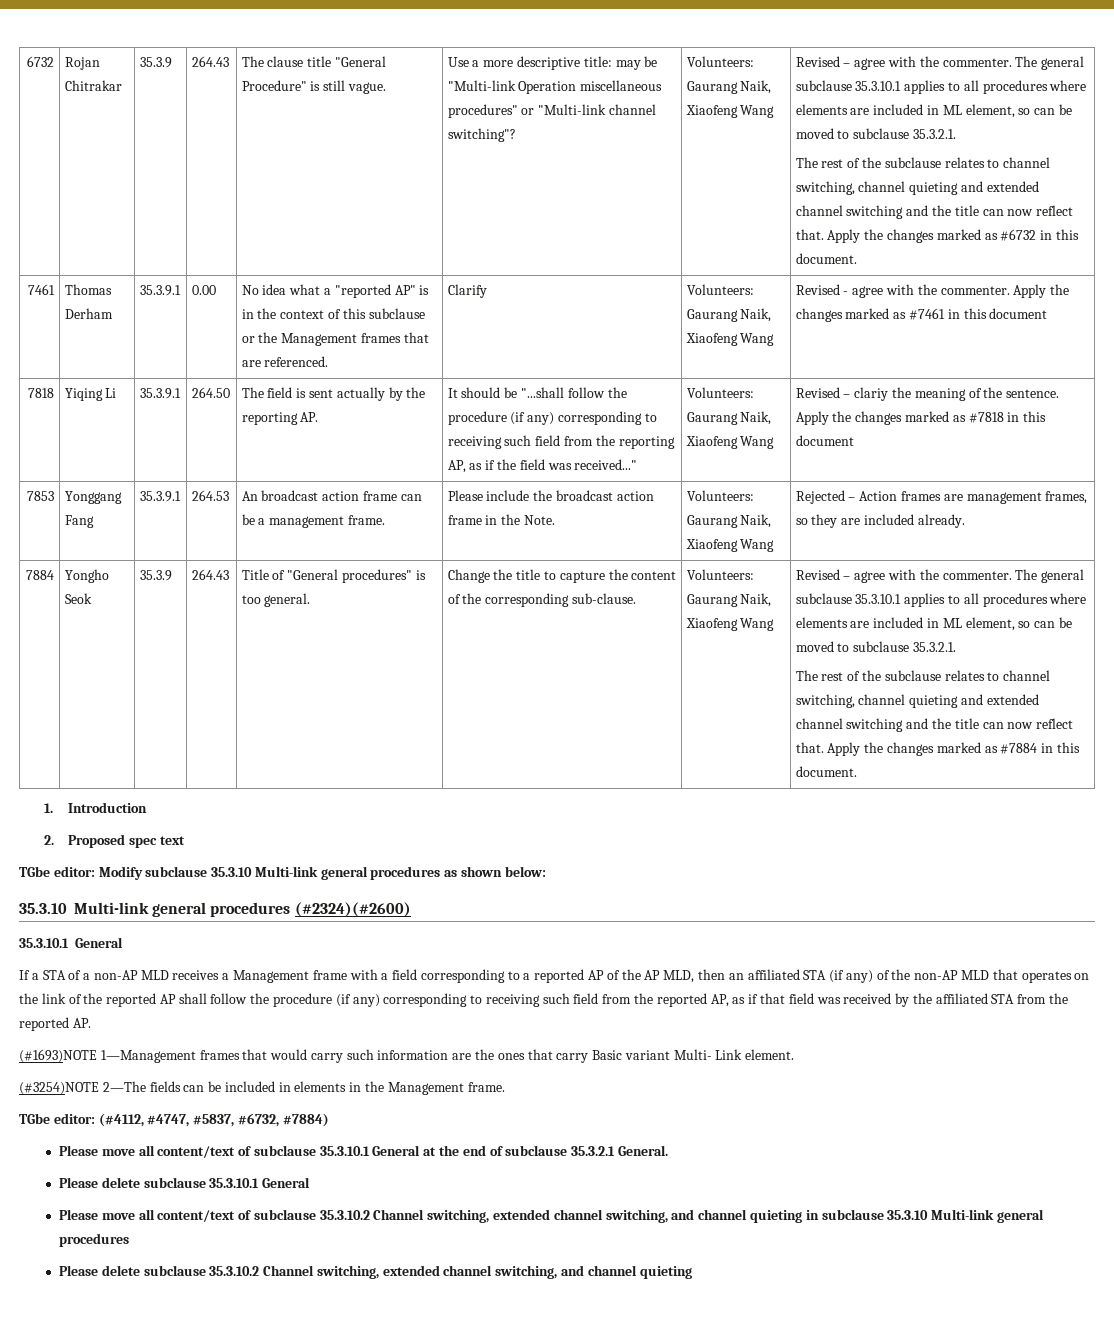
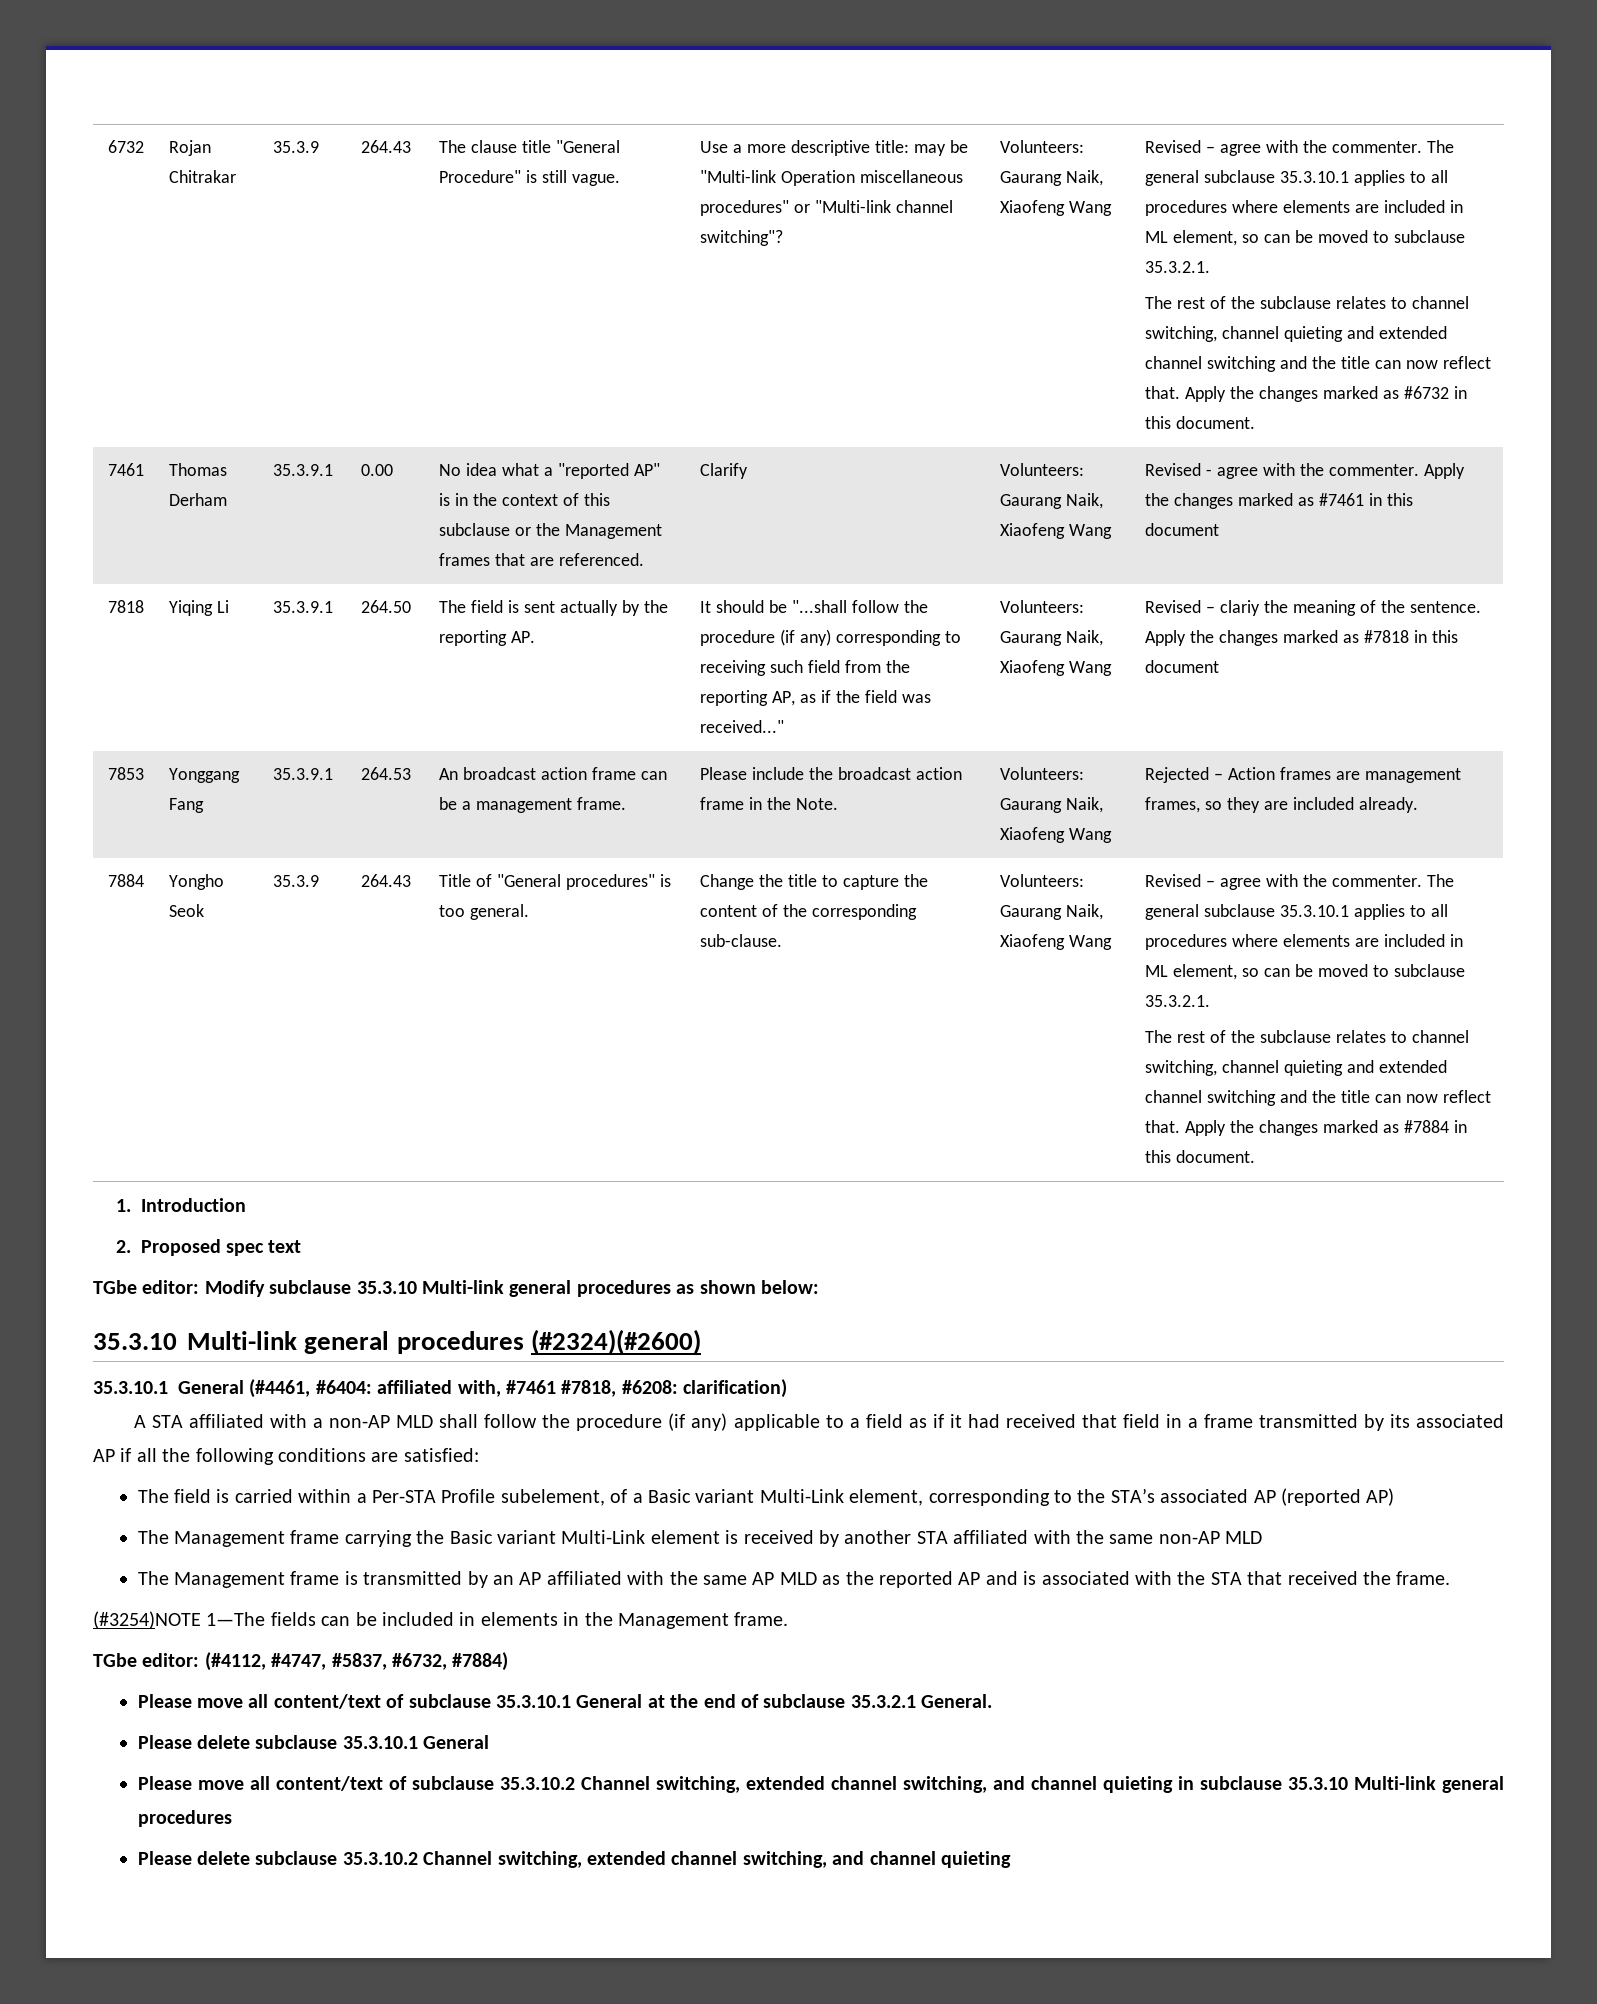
  35.3.10 Multi-link general procedures (#2324)(#2600)
- 35.3.10.1 General
- If a STA of a non-AP MLD receives a Management frame with a field corresponding to a reported AP of the AP MLD, then an affiliated STA (if any) of the non-AP MLD that operates on the link of the reported AP shall follow the procedure (if any) corresponding to receiving such field from the reported AP, as if that field was received by the affiliated STA from the reported AP.
- (#1693)NOTE 1—Management frames that would carry such information are the ones that carry Basic variant Multi- Link element.
+ 35.3.10.1 General (#4461, #6404: affiliated with, #7461 #7818, #6208: clarification)
+ A STA affiliated with a non-AP MLD shall follow the procedure (if any) applicable to a field as if it had received that field in a frame transmitted by its associated AP if all the following conditions are satisfied:
+ The field is carried within a Per-STA Profile subelement, of a Basic variant Multi-Link element, corresponding to the STA’s associated AP (reported AP)
+ The Management frame carrying the Basic variant Multi-Link element is received by another STA affiliated with the same non-AP MLD
+ The Management frame is transmitted by an AP affiliated with the same AP MLD as the reported AP and is associated with the STA that received the frame.
- (#3254)NOTE 2—The fields can be included in elements in the Management frame.
+ (#3254)NOTE 1—The fields can be included in elements in the Management frame.

